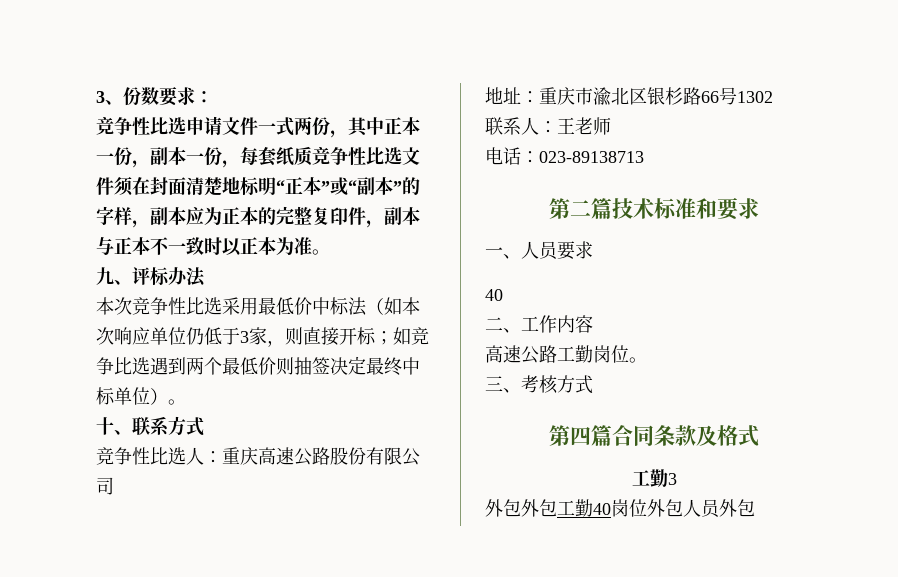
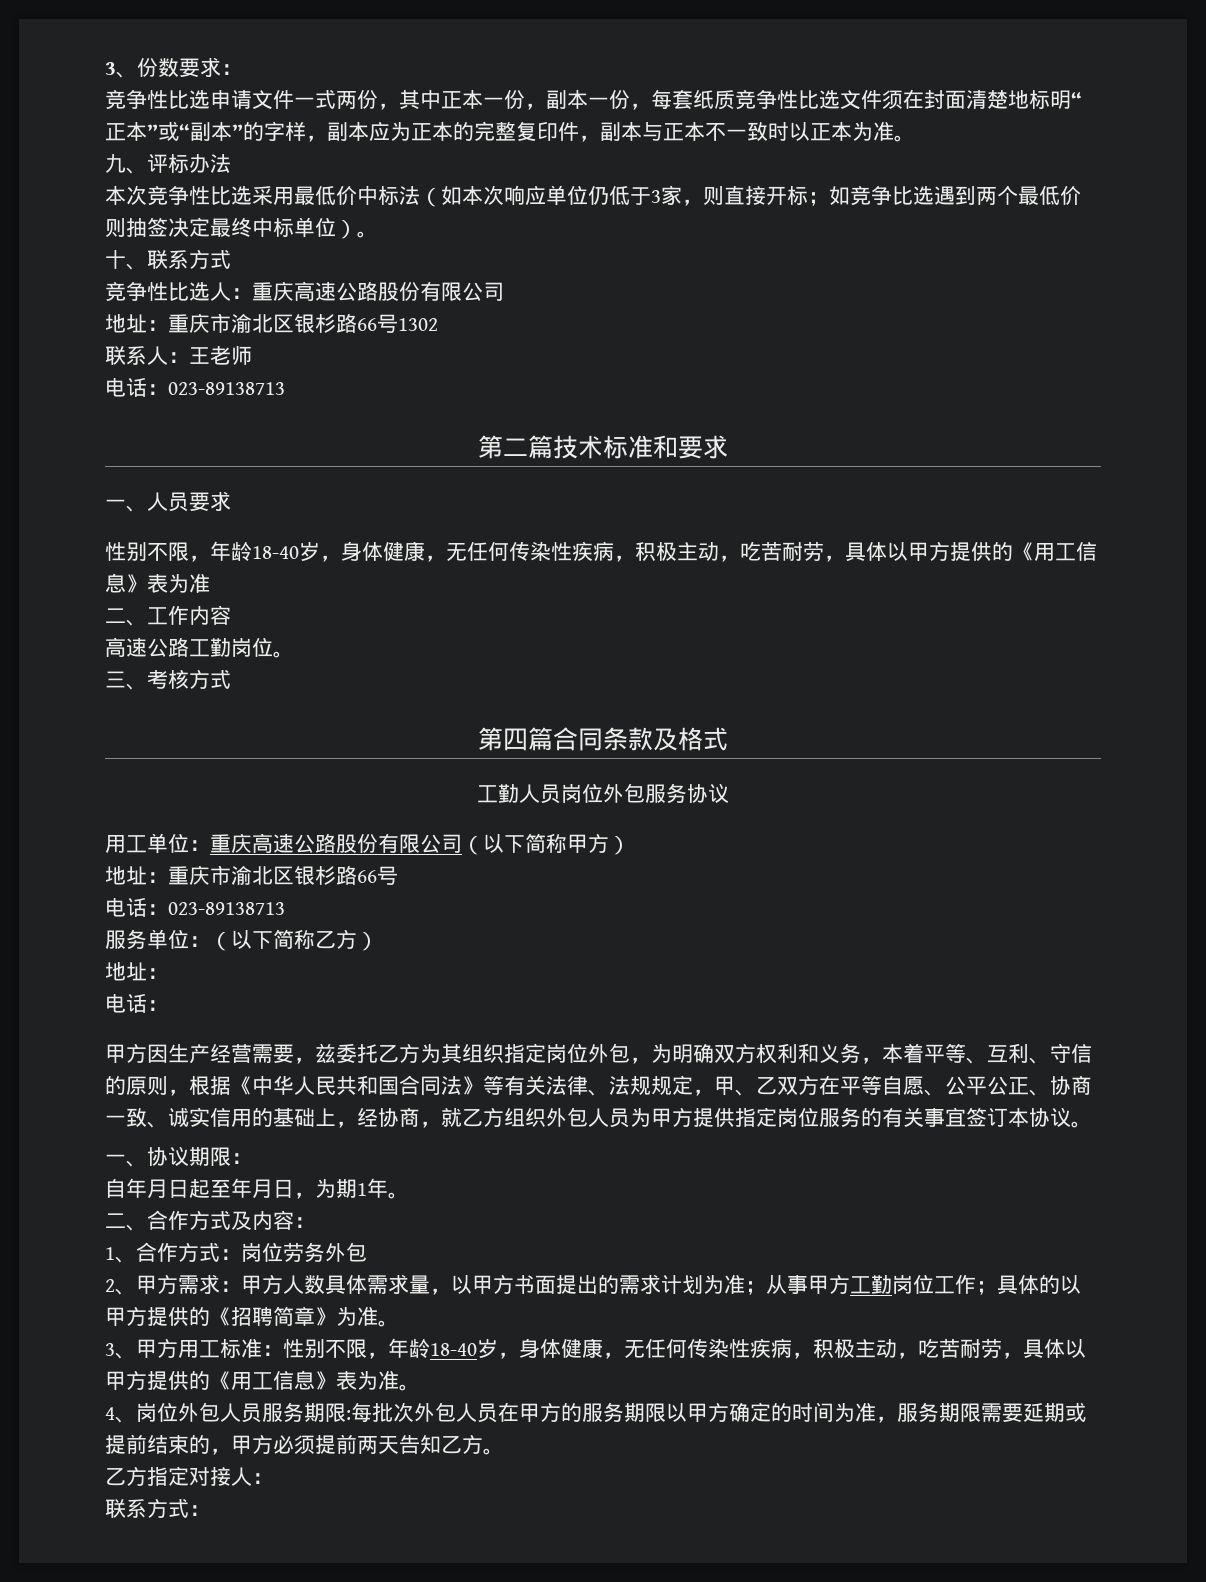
  一、人员要求
- 40
+ 性别不限，年龄18-40岁，身体健康，无任何传染性疾病，积极主动，吃苦耐劳，具体以甲方提供的《用工信息》表为准
- 工勤3
- 外包外包工勤40岗位外包人员外包
+ 工勤人员岗位外包服务协议
+ 用工单位：重庆高速公路股份有限公司（以下简称甲方）
+ 地址：重庆市渝北区银杉路66号
+ 电话：023-89138713
+ 服务单位：（以下简称乙方）
+ 地址：
+ 电话：
+ 甲方因生产经营需要，兹委托乙方为其组织指定岗位外包，为明确双方权利和义务，本着平等、互利、守信的原则，根据《中华人民共和国合同法》等有关法律、法规规定，甲、乙双方在平等自愿、公平公正、协商一致、诚实信用的基础上，经协商，就乙方组织外包人员为甲方提供指定岗位服务的有关事宜签订本协议。
+ 一、协议期限：
+ 自年月日起至年月日，为期1年。
+ 二、合作方式及内容：
+ 1、合作方式：岗位劳务外包
+ 2、甲方需求：甲方人数具体需求量，以甲方书面提出的需求计划为准；从事甲方工勤岗位工作；具体的以甲方提供的《招聘简章》为准。
+ 3、甲方用工标准：性别不限，年龄18-40岁，身体健康，无任何传染性疾病，积极主动，吃苦耐劳，具体以甲方提供的《用工信息》表为准。
+ 4、岗位外包人员服务期限:每批次外包人员在甲方的服务期限以甲方确定的时间为准，服务期限需要延期或提前结束的，甲方必须提前两天告知乙方。
+ 乙方指定对接人：
+ 联系方式：

